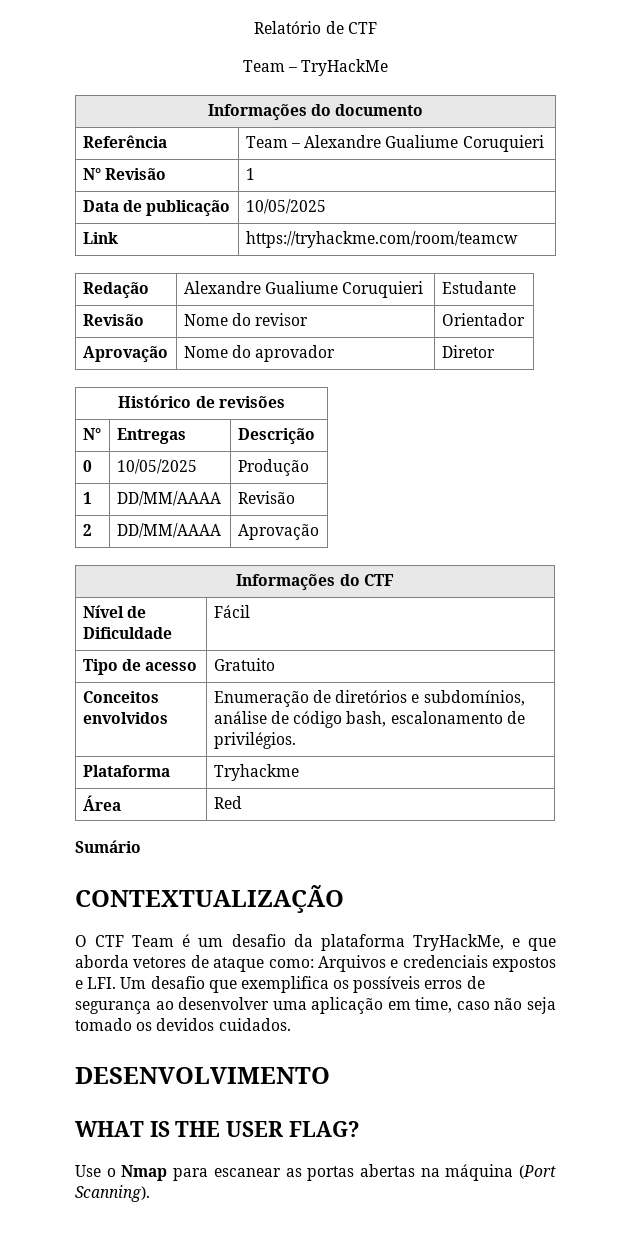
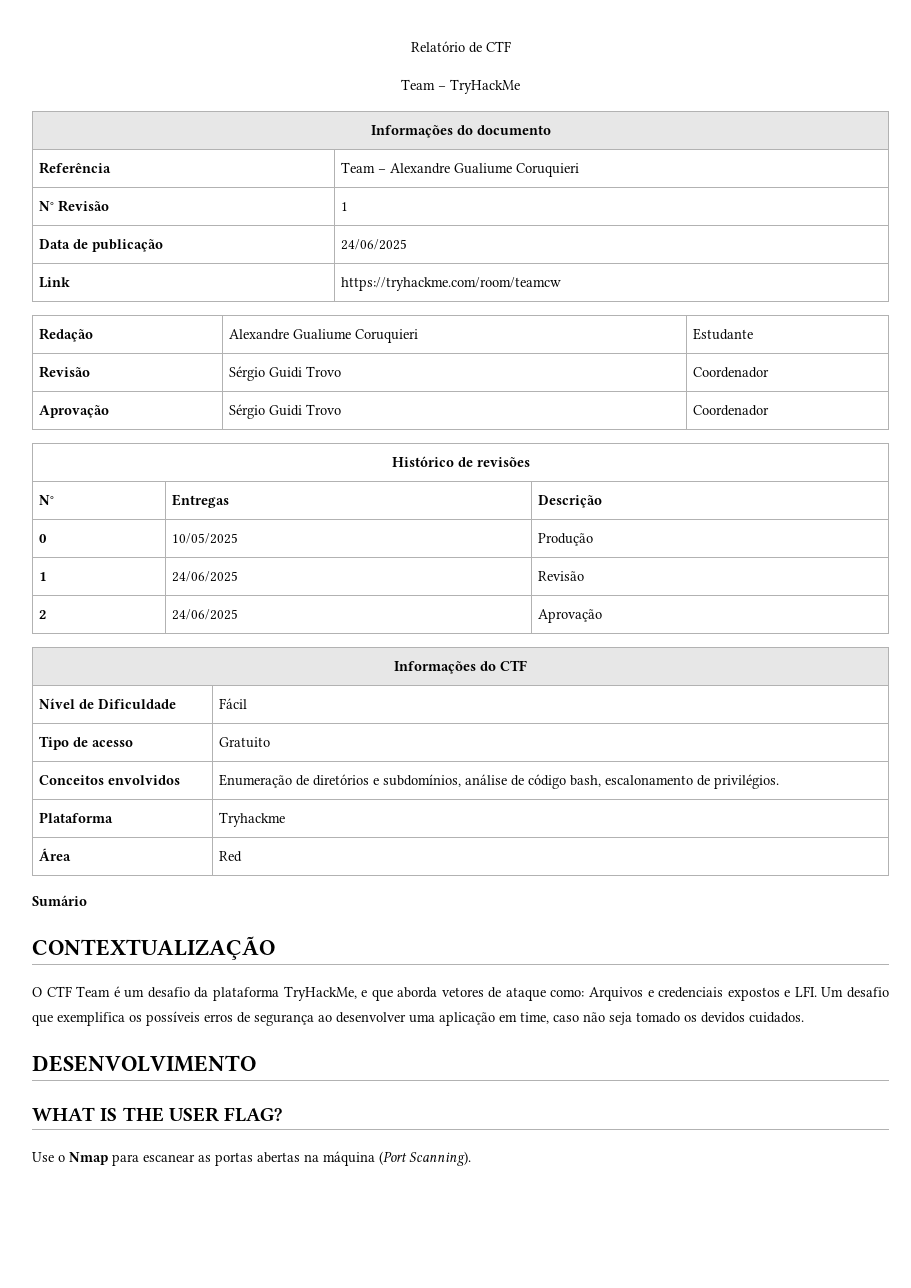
- Data de publicação | 10/05/2025
+ Data de publicação | 24/06/2025
- Revisão | Nome do revisor | Orientador
- Aprovação | Nome do aprovador | Diretor
+ Revisão | Sérgio Guidi Trovo | Coordenador
+ Aprovação | Sérgio Guidi Trovo | Coordenador
- 1 | DD/MM/AAAA | Revisão
+ 1 | 24/06/2025 | Revisão
- 2 | DD/MM/AAAA | Aprovação
+ 2 | 24/06/2025 | Aprovação

